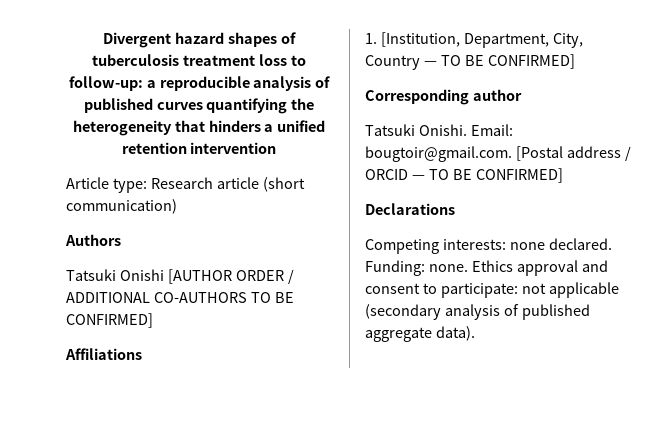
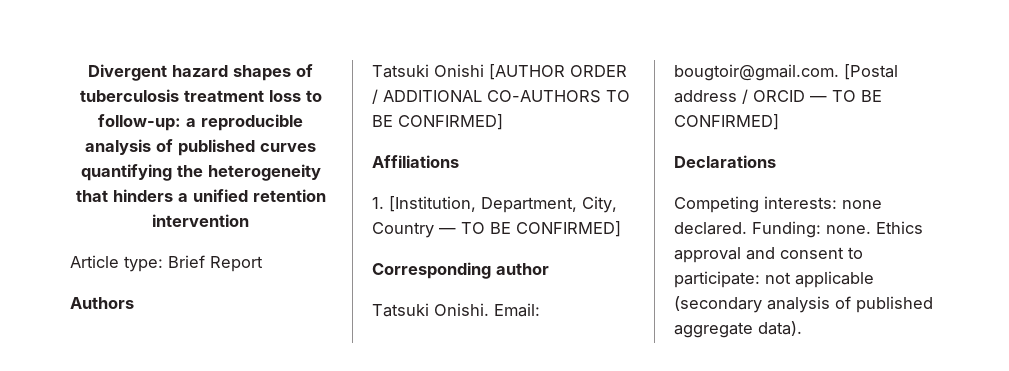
- Article type: Research article (short communication)
+ Article type: Brief Report

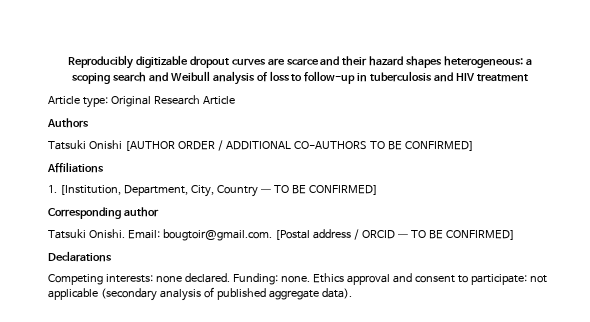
- Divergent hazard shapes of tuberculosis treatment loss to follow-up: a reproducible analysis of published curves quantifying the heterogeneity that hinders a unified retention intervention
+ Reproducibly digitizable dropout curves are scarce and their hazard shapes heterogeneous: a scoping search and Weibull analysis of loss to follow-up in tuberculosis and HIV treatment
- Article type: Brief Report
+ Article type: Original Research Article

